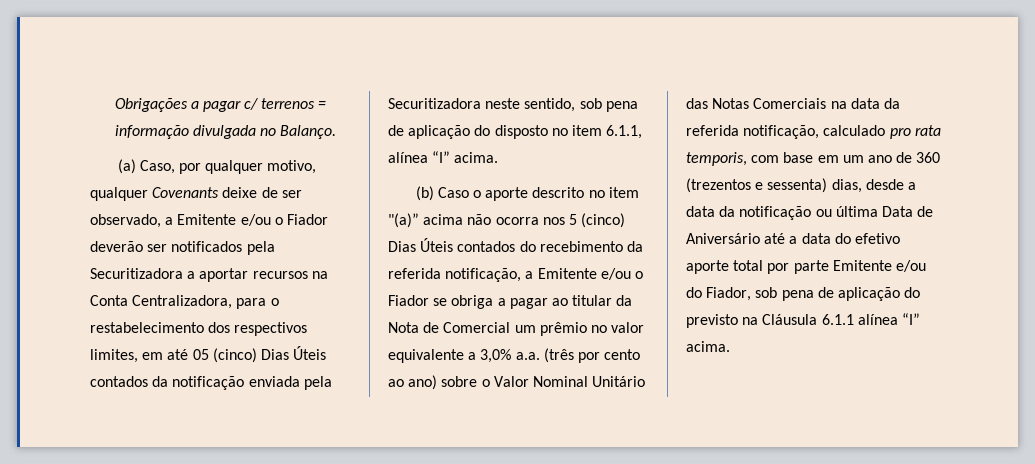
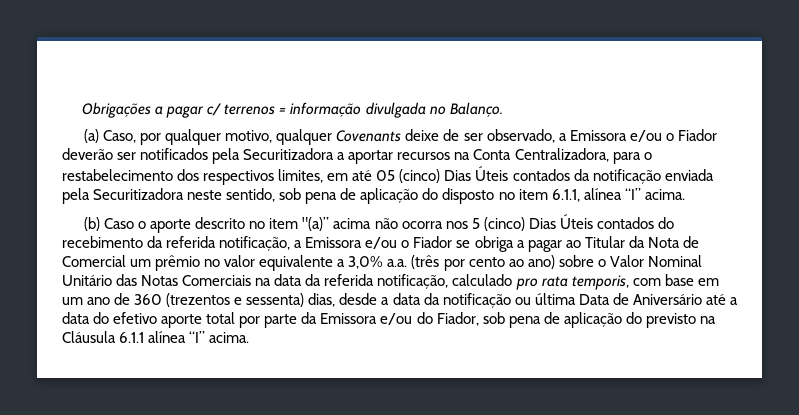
- (a) Caso, por qualquer motivo, qualquer Covenants deixe de ser observado, a Emitente e/ou o Fiador deverão ser notificados pela Securitizadora a aportar recursos na Conta Centralizadora, para o restabelecimento dos respectivos limites, em até 05 (cinco) Dias Úteis contados da notificação enviada pela Securitizadora neste sentido, sob pena de aplicação do disposto no item 6.1.1, alínea “I” acima.
+ (a) Caso, por qualquer motivo, qualquer Covenants deixe de ser observado, a Emissora e/ou o Fiador deverão ser notificados pela Securitizadora a aportar recursos na Conta Centralizadora, para o restabelecimento dos respectivos limites, em até 05 (cinco) Dias Úteis contados da notificação enviada pela Securitizadora neste sentido, sob pena de aplicação do disposto no item 6.1.1, alínea “I” acima.
- (b) Caso o aporte descrito no item "(a)” acima não ocorra nos 5 (cinco) Dias Úteis contados do recebimento da referida notificação, a Emitente e/ou o Fiador se obriga a pagar ao titular da Nota de Comercial um prêmio no valor equivalente a 3,0% a.a. (três por cento ao ano) sobre o Valor Nominal Unitário das Notas Comerciais na data da referida notificação, calculado pro rata temporis, com base em um ano de 360 (trezentos e sessenta) dias, desde a data da notificação ou última Data de Aniversário até a data do efetivo aporte total por parte Emitente e/ou do Fiador, sob pena de aplicação do previsto na Cláusula 6.1.1 alínea “I” acima.
+ (b) Caso o aporte descrito no item "(a)” acima não ocorra nos 5 (cinco) Dias Úteis contados do recebimento da referida notificação, a Emissora e/ou o Fiador se obriga a pagar ao Titular da Nota de Comercial um prêmio no valor equivalente a 3,0% a.a. (três por cento ao ano) sobre o Valor Nominal Unitário das Notas Comerciais na data da referida notificação, calculado pro rata temporis, com base em um ano de 360 (trezentos e sessenta) dias, desde a data da notificação ou última Data de Aniversário até a data do efetivo aporte total por parte da Emissora e/ou do Fiador, sob pena de aplicação do previsto na Cláusula 6.1.1 alínea “I” acima.

